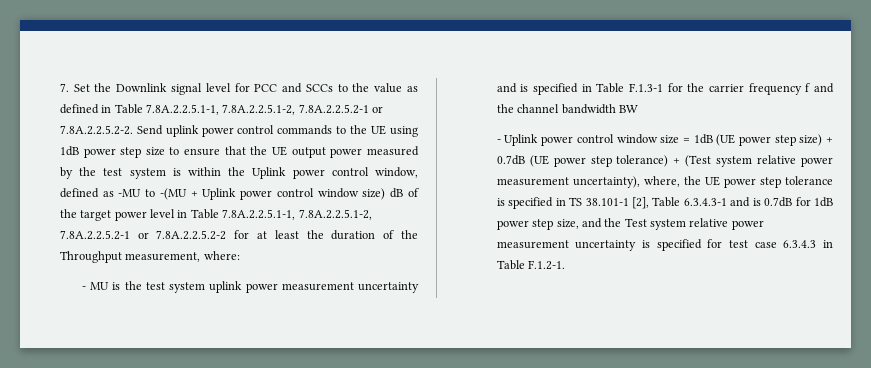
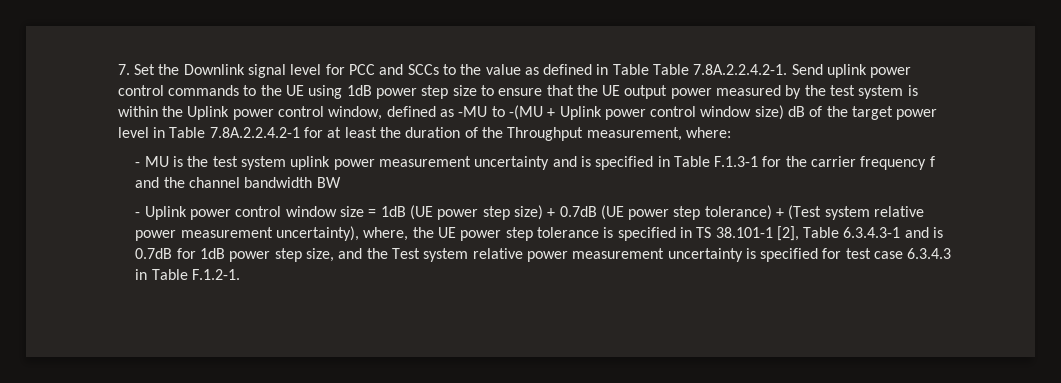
- 7. Set the Downlink signal level for PCC and SCCs to the value as defined in Table 7.8A.2.2.5.1-1, 7.8A.2.2.5.1-2, 7.8A.2.2.5.2-1 or 7.8A.2.2.5.2-2. Send uplink power control commands to the UE using 1dB power step size to ensure that the UE output power measured by the test system is within the Uplink power control window, defined as -MU to -(MU + Uplink power control window size) dB of the target power level in Table 7.8A.2.2.5.1-1, 7.8A.2.2.5.1-2, 7.8A.2.2.5.2-1 or 7.8A.2.2.5.2-2 for at least the duration of the Throughput measurement, where:
+ 7. Set the Downlink signal level for PCC and SCCs to the value as defined in Table Table 7.8A.2.2.4.2-1. Send uplink power control commands to the UE using 1dB power step size to ensure that the UE output power measured by the test system is within the Uplink power control window, defined as -MU to -(MU + Uplink power control window size) dB of the target power level in Table 7.8A.2.2.4.2-1 for at least the duration of the Throughput measurement, where:

